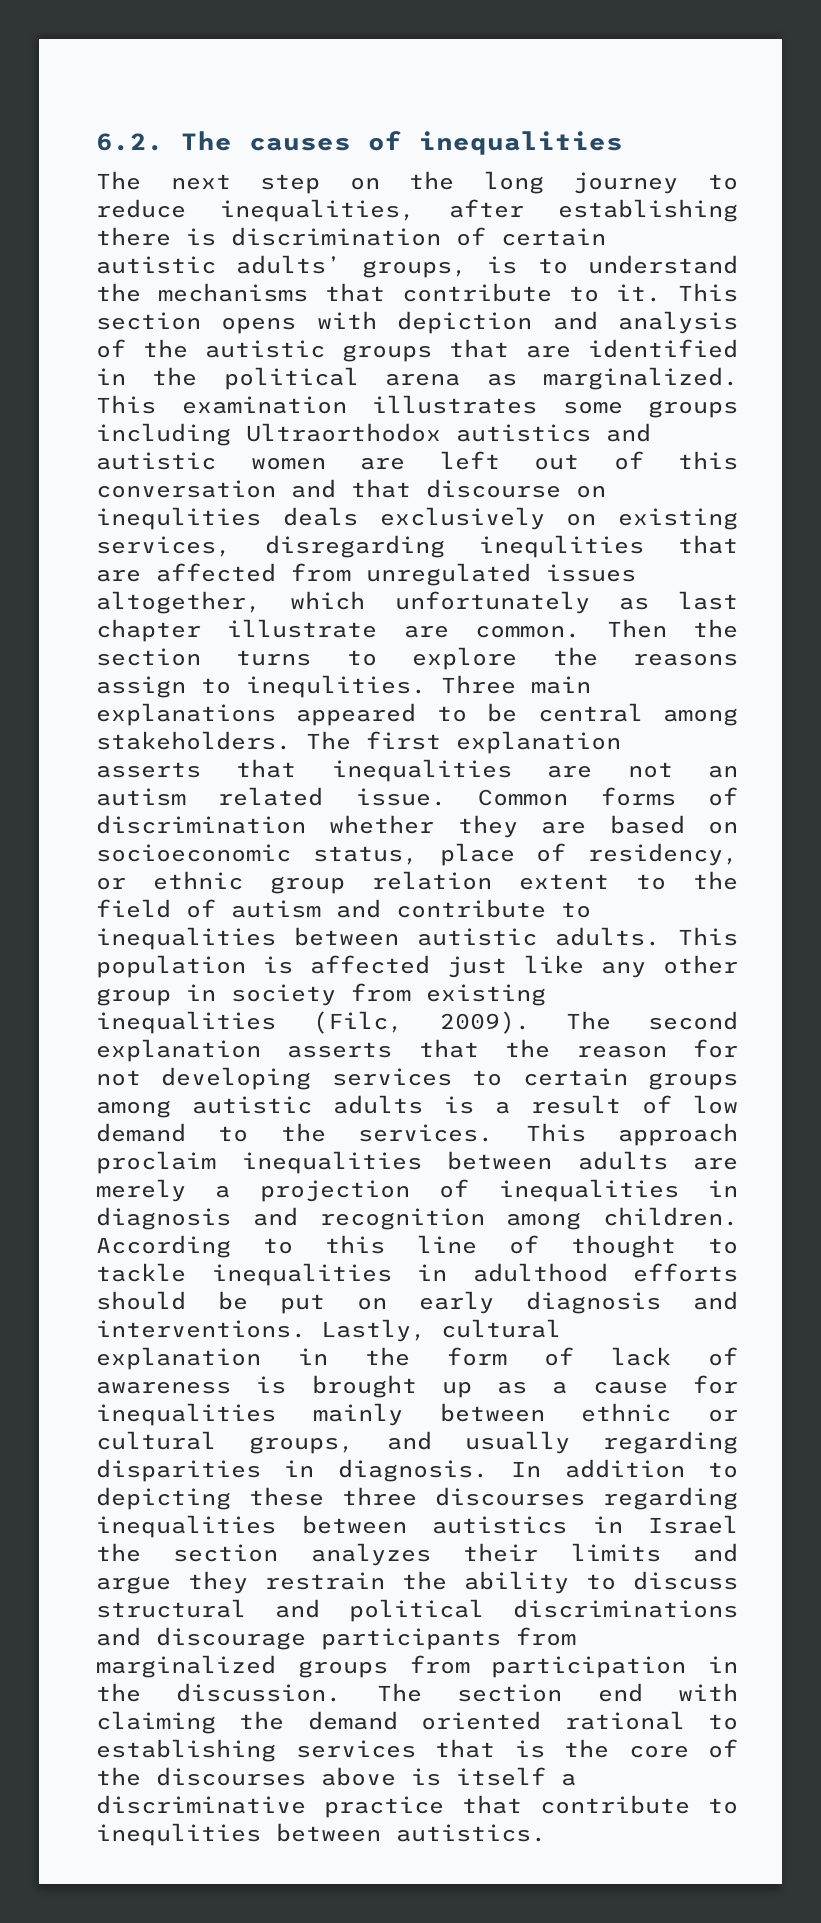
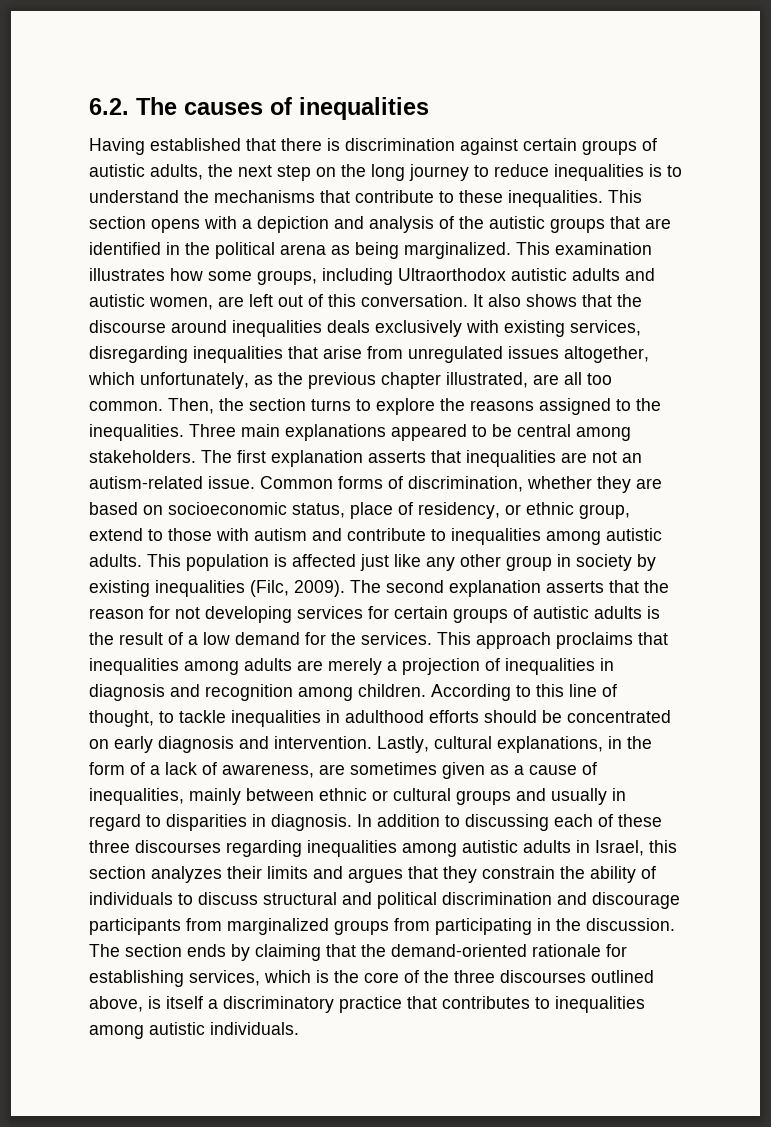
- The next step on the long journey to reduce inequalities, after establishing there is discrimination of certain autistic adults’ groups, is to understand the mechanisms that contribute to it.
+ Having established that there is discrimination against certain groups of autistic adults, the next step on the long journey to reduce inequalities is to understand the mechanisms that contribute to these inequalities.
- This section opens with depiction and analysis of the autistic groups that are identified in the political arena as marginalized.
+ This section opens with a depiction and analysis of the autistic groups that are identified in the political arena as being marginalized.
- This examination illustrates some groups including Ultraorthodox autistics and autistic women are left out of this conversation and that discourse on inequlities deals exclusively on existing services, disregarding inequlities that are affected from unregulated issues altogether, which unfortunately as last chapter illustrate are common. Then the section turns to explore the reasons assign to inequlities.
+ This examination illustrates how some groups, including Ultraorthodox autistic adults and autistic women, are left out of this conversation. It also shows that the discourse around inequalities deals exclusively with existing services, disregarding inequalities that arise from unregulated issues altogether, which unfortunately, as the previous chapter illustrated, are all too common. Then, the section turns to explore the reasons assigned to the inequalities.
- The first explanation asserts that inequalities are not an autism related issue.
+ The first explanation asserts that inequalities are not an autism-related issue.
- Common forms of discrimination whether they are based on socioeconomic status, place of residency, or ethnic group relation extent to the field of autism and contribute to inequalities between autistic adults.
+ Common forms of discrimination, whether they are based on socioeconomic status, place of residency, or ethnic group, extend to those with autism and contribute to inequalities among autistic adults.
- This population is affected just like any other group in society from existing inequalities (Filc, 2009).
+ This population is affected just like any other group in society by existing inequalities (Filc, 2009).
- The second explanation asserts that the reason for not developing services to certain groups among autistic adults is a result of low demand to the services.
+ The second explanation asserts that the reason for not developing services for certain groups of autistic adults is the result of a low demand for the services.
- This approach proclaim inequalities between adults are merely a projection of inequalities in diagnosis and recognition among children.
+ This approach proclaims that inequalities among adults are merely a projection of inequalities in diagnosis and recognition among children.
- According to this line of thought to tackle inequalities in adulthood efforts should be put on early diagnosis and interventions.
+ According to this line of thought, to tackle inequalities in adulthood efforts should be concentrated on early diagnosis and intervention.
- Lastly, cultural explanation in the form of lack of awareness is brought up as a cause for inequalities mainly between ethnic or cultural groups, and usually regarding disparities in diagnosis.
+ Lastly, cultural explanations, in the form of a lack of awareness, are sometimes given as a cause of inequalities, mainly between ethnic or cultural groups and usually in regard to disparities in diagnosis.
- In addition to depicting these three discourses regarding inequalities between autistics in Israel the section analyzes their limits and argue they restrain the ability to discuss structural and political discriminations and discourage participants from marginalized groups from participation in the discussion.
+ In addition to discussing each of these three discourses regarding inequalities among autistic adults in Israel, this section analyzes their limits and argues that they constrain the ability of individuals to discuss structural and political discrimination and discourage participants from marginalized groups from participating in the discussion.
- The section end with claiming the demand oriented rational to establishing services that is the core of the discourses above is itself a discriminative practice that contribute to inequlities between autistics.
+ The section ends by claiming that the demand-oriented rationale for establishing services, which is the core of the three discourses outlined above, is itself a discriminatory practice that contributes to inequalities among autistic individuals.

